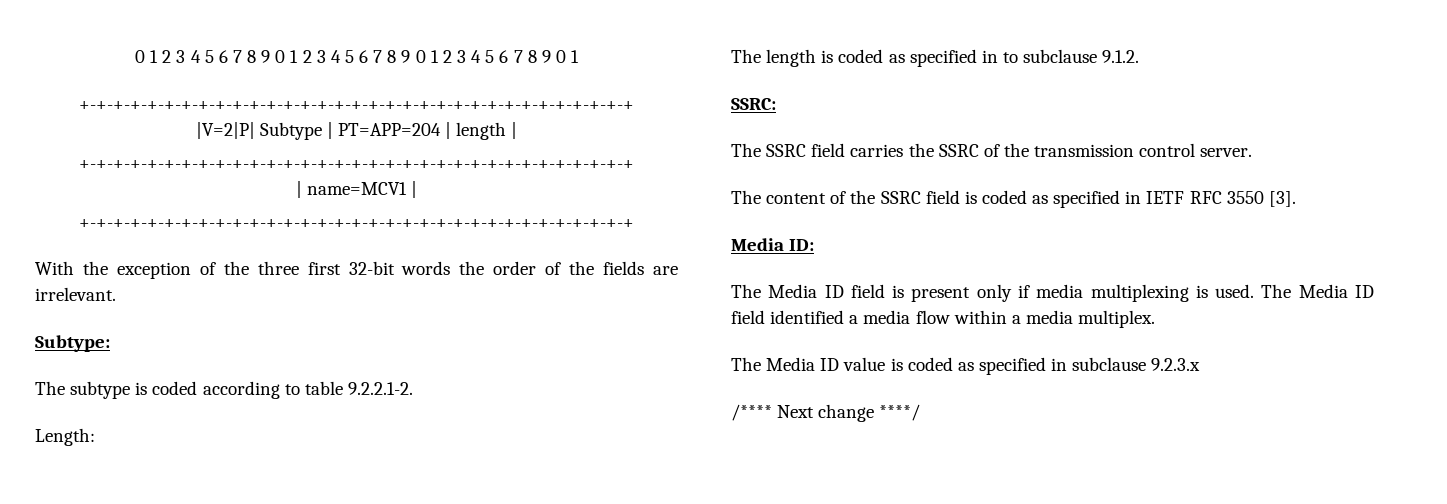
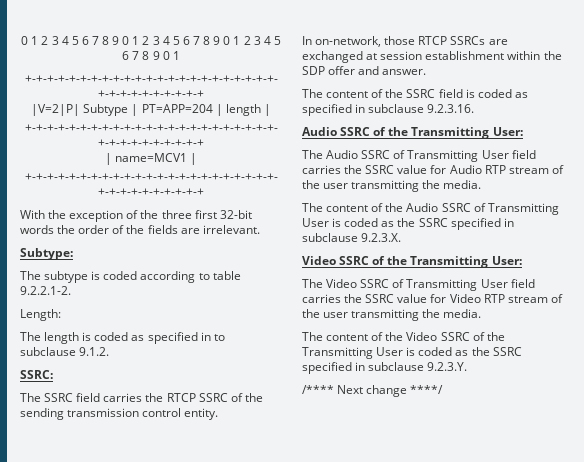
- The SSRC field carries the SSRC of the transmission control server.
+ The SSRC field carries the RTCP SSRC of the sending transmission control entity.
+ In on-network, those RTCP SSRCs are exchanged at session establishment within the SDP offer and answer.
- The content of the SSRC field is coded as specified in IETF RFC 3550 [3].
- Media ID:
- The Media ID field is present only if media multiplexing is used. The Media ID field identified a media flow within a media multiplex.
- The Media ID value is coded as specified in subclause 9.2.3.x
+ The content of the SSRC field is coded as specified in subclause 9.2.3.16.
+ Audio SSRC of the Transmitting User:
+ The Audio SSRC of Transmitting User field carries the SSRC value for Audio RTP stream of the user transmitting the media.
+ The content of the Audio SSRC of Transmitting User is coded as the SSRC specified in subclause 9.2.3.X.
+ Video SSRC of the Transmitting User:
+ The Video SSRC of Transmitting User field carries the SSRC value for Video RTP stream of the user transmitting the media.
+ The content of the Video SSRC of the Transmitting User is coded as the SSRC specified in subclause 9.2.3.Y.

